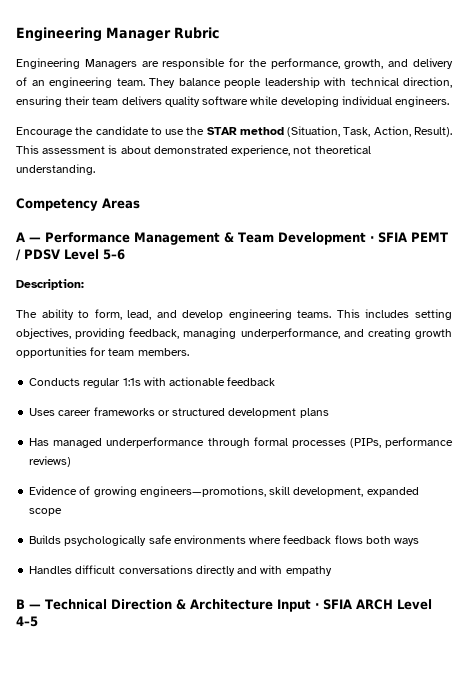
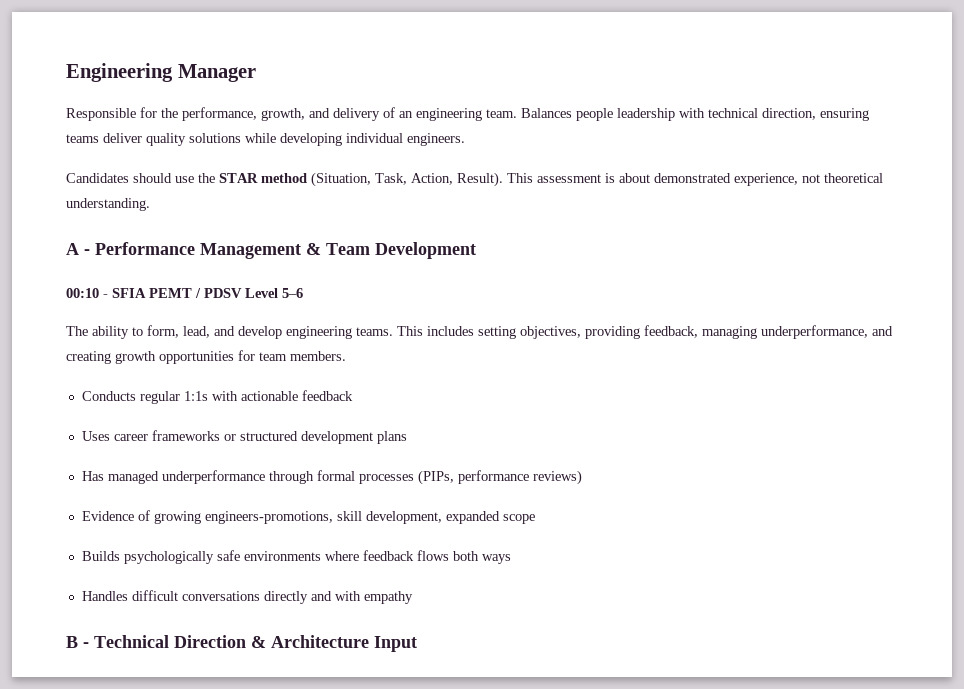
- Engineering Manager Rubric
- Engineering Managers are responsible for the performance, growth, and delivery of an engineering team.
+ Engineering Manager
+ Responsible for the performance, growth, and delivery of an engineering team.
- They balance people leadership with technical direction, ensuring their team delivers quality software while developing individual engineers.
+ Balances people leadership with technical direction, ensuring teams deliver quality solutions while developing individual engineers.
- Encourage the candidate to use the STAR method (Situation, Task, Action, Result).
+ Candidates should use the STAR method (Situation, Task, Action, Result).
- Competency Areas
- A — Performance Management & Team Development · SFIA PEMT / PDSV Level 5–6
+ A - Performance Management & Team Development
+ 00:10 - SFIA PEMT / PDSV Level 5–6
- Description:
- Evidence of growing engineers—promotions, skill development, expanded scope
+ Evidence of growing engineers-promotions, skill development, expanded scope
- B — Technical Direction & Architecture Input · SFIA ARCH Level 4–5
+ B - Technical Direction & Architecture Input

